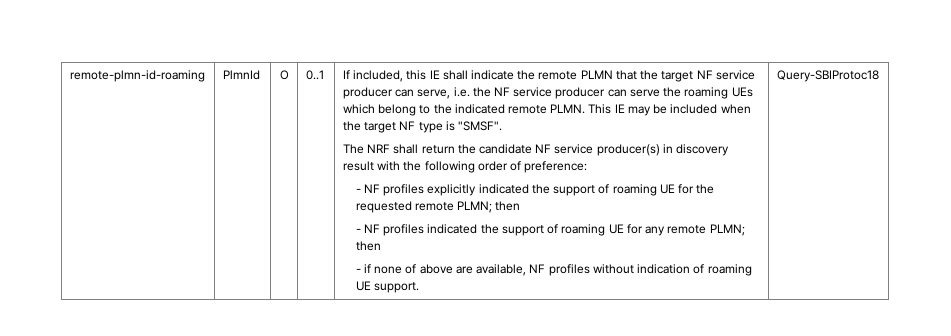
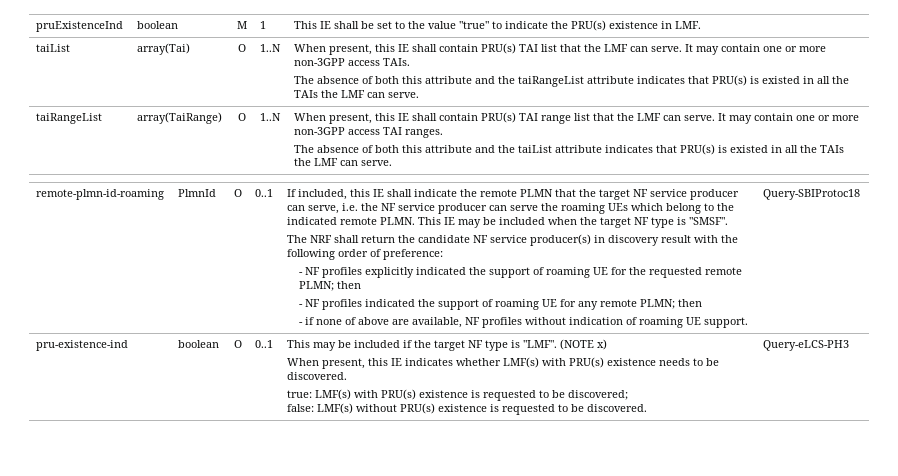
+ pruExistenceInd | boolean | M | 1 | This IE shall be set to the value "true" to indicate the PRU(s) existence in LMF.
+ taiList | array(Tai) | O | 1..N | When present, this IE shall contain PRU(s) TAI list that the LMF can serve. It may contain one or more non-3GPP access TAIs.
+ The absence of both this attribute and the taiRangeList attribute indicates that PRU(s) is existed in all the TAIs the LMF can serve.
+ taiRangeList | array(TaiRange) | O | 1..N | When present, this IE shall contain PRU(s) TAI range list that the LMF can serve. It may contain one or more non-3GPP access TAI ranges.
+ The absence of both this attribute and the taiList attribute indicates that PRU(s) is existed in all the TAIs the LMF can serve.
+ pru-existence-ind | boolean | O | 0..1 | This may be included if the target NF type is "LMF". (NOTE x)
+ When present, this IE indicates whether LMF(s) with PRU(s) existence needs to be discovered.
+ true: LMF(s) with PRU(s) existence is requested to be discovered;
+ false: LMF(s) without PRU(s) existence is requested to be discovered. | Query-eLCS-PH3

